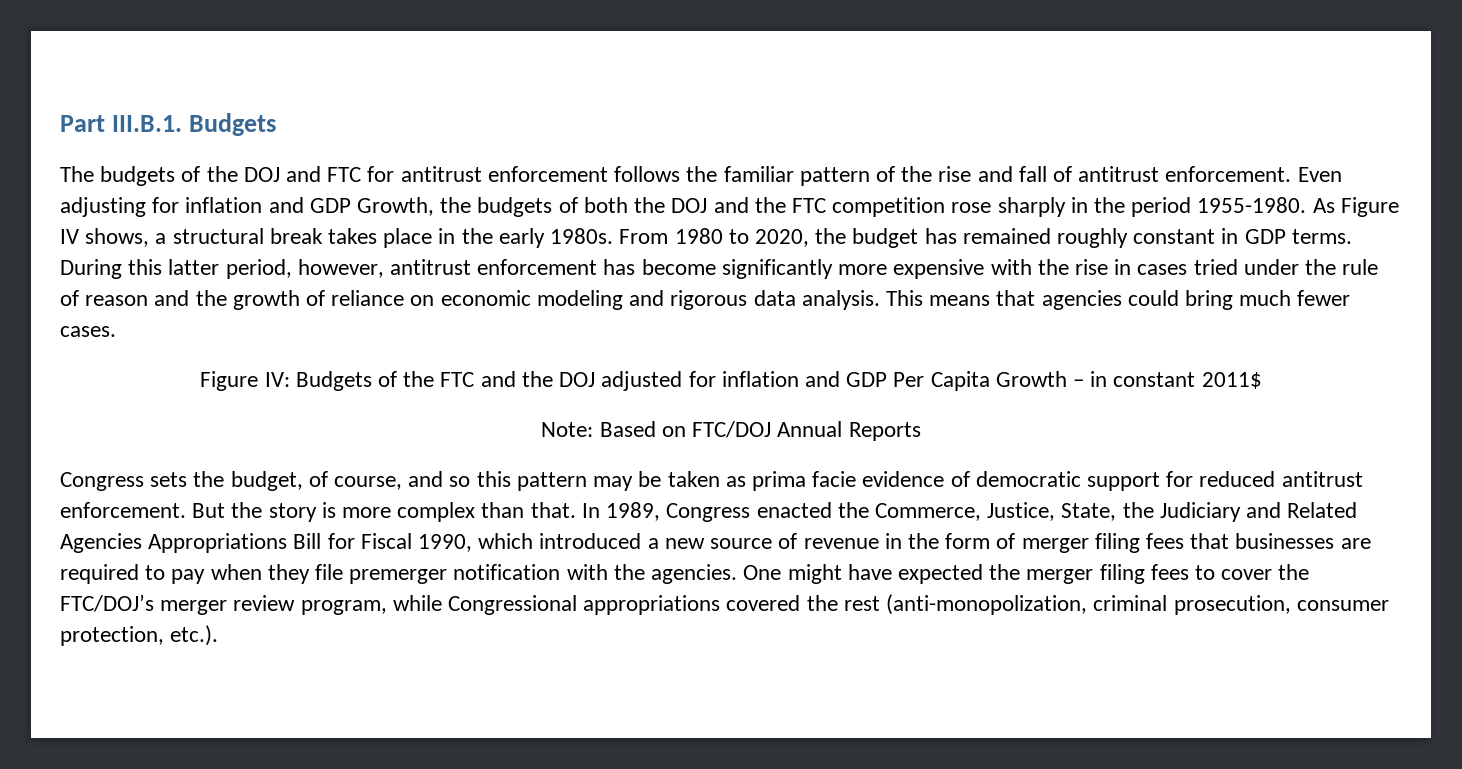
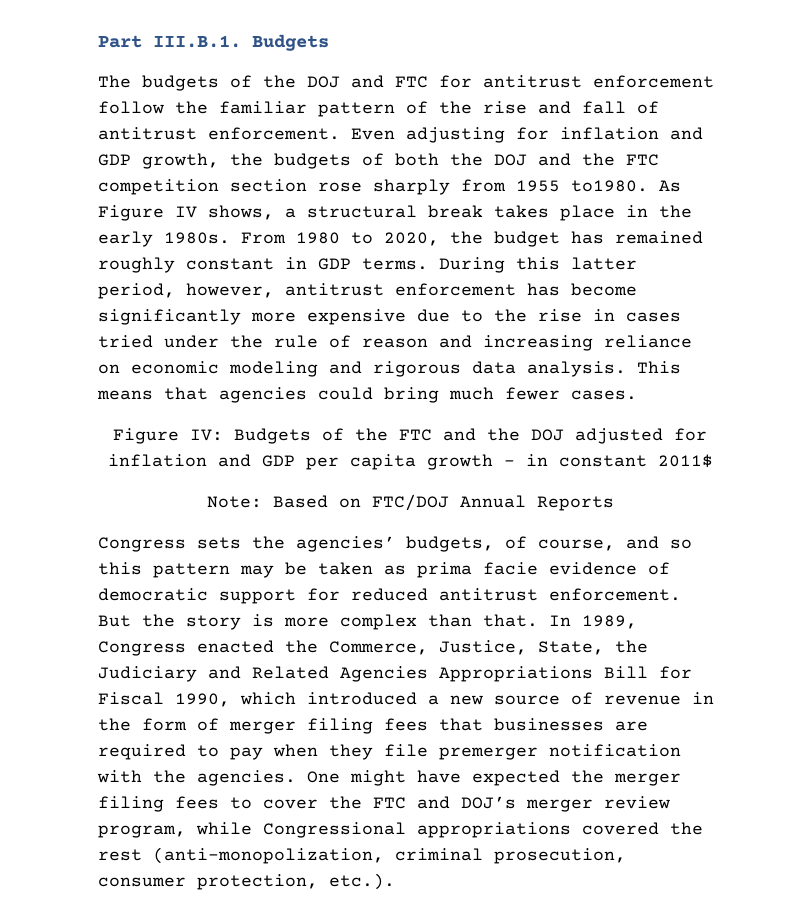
- The budgets of the DOJ and FTC for antitrust enforcement follows the familiar pattern of the rise and fall of antitrust enforcement.
+ The budgets of the DOJ and FTC for antitrust enforcement follow the familiar pattern of the rise and fall of antitrust enforcement.
- Even adjusting for inflation and GDP Growth, the budgets of both the DOJ and the FTC competition rose sharply in the period 1955-1980.
+ Even adjusting for inflation and GDP growth, the budgets of both the DOJ and the FTC competition section rose sharply from 1955 to1980.
- During this latter period, however, antitrust enforcement has become significantly more expensive with the rise in cases tried under the rule of reason and the growth of reliance on economic modeling and rigorous data analysis.
+ During this latter period, however, antitrust enforcement has become significantly more expensive due to the rise in cases tried under the rule of reason and increasing reliance on economic modeling and rigorous data analysis.
- Figure IV: Budgets of the FTC and the DOJ adjusted for inflation and GDP Per Capita Growth – in constant 2011$
+ Figure IV: Budgets of the FTC and the DOJ adjusted for inflation and GDP per capita growth – in constant 2011$
- Congress sets the budget, of course, and so this pattern may be taken as prima facie evidence of democratic support for reduced antitrust enforcement.
+ Congress sets the agencies’ budgets, of course, and so this pattern may be taken as prima facie evidence of democratic support for reduced antitrust enforcement.
- One might have expected the merger filing fees to cover the FTC/DOJ’s merger review program, while Congressional appropriations covered the rest (anti-monopolization, criminal prosecution, consumer protection, etc.).
+ One might have expected the merger filing fees to cover the FTC and DOJ’s merger review program, while Congressional appropriations covered the rest (anti-monopolization, criminal prosecution, consumer protection, etc.).

